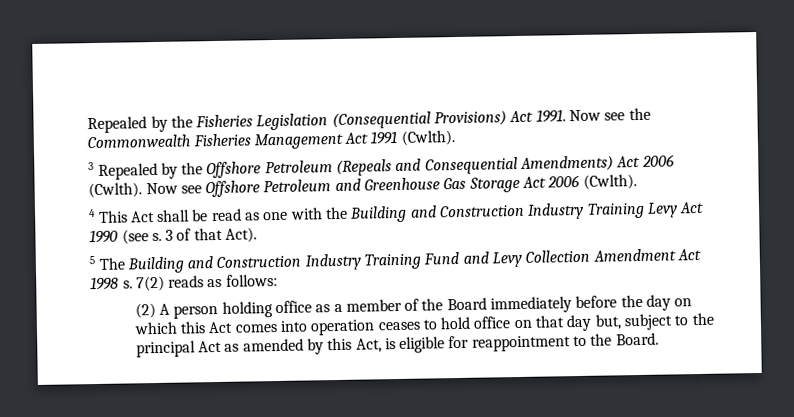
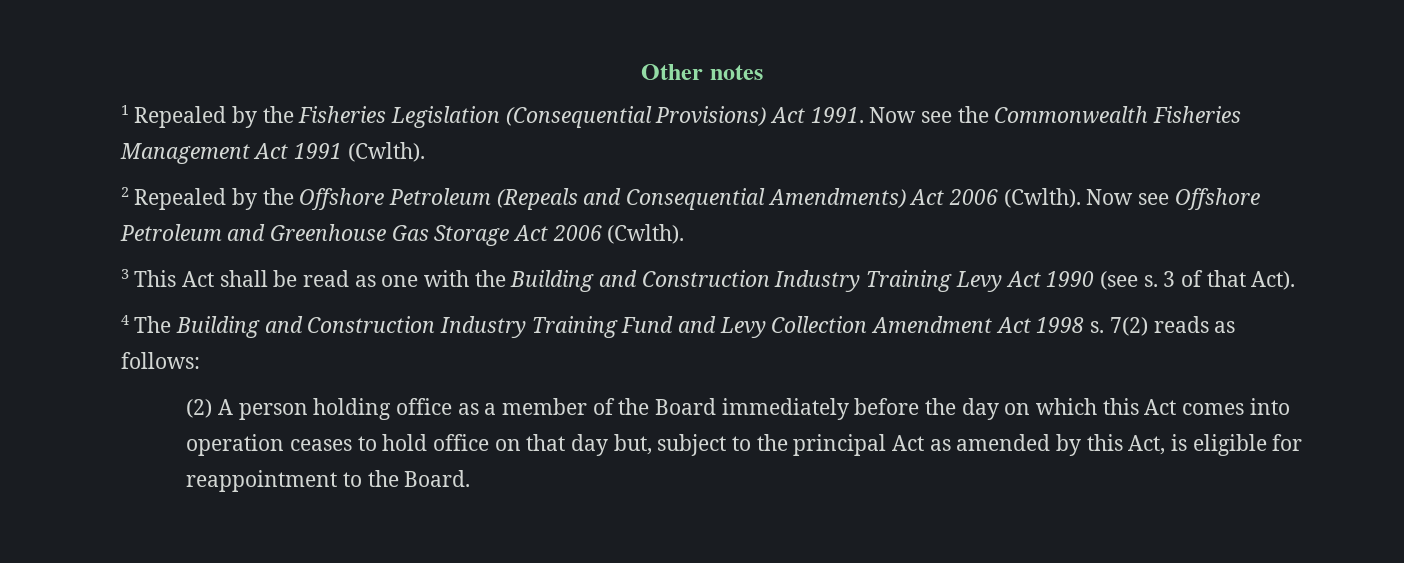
- Repealed by the Fisheries Legislation (Consequential Provisions) Act 1991.
+ Other notes
+ 1 Repealed by the Fisheries Legislation (Consequential Provisions) Act 1991.
- 3 Repealed by the Offshore Petroleum (Repeals and Consequential Amendments) Act 2006 (Cwlth).
+ 2 Repealed by the Offshore Petroleum (Repeals and Consequential Amendments) Act 2006 (Cwlth).
- 4 This Act shall be read as one with the Building and Construction Industry Training Levy Act 1990 (see s.
+ 3 This Act shall be read as one with the Building and Construction Industry Training Levy Act 1990 (see s.
- 5 The Building and Construction Industry Training Fund and Levy Collection Amendment Act 1998 s.
+ 4 The Building and Construction Industry Training Fund and Levy Collection Amendment Act 1998 s.

